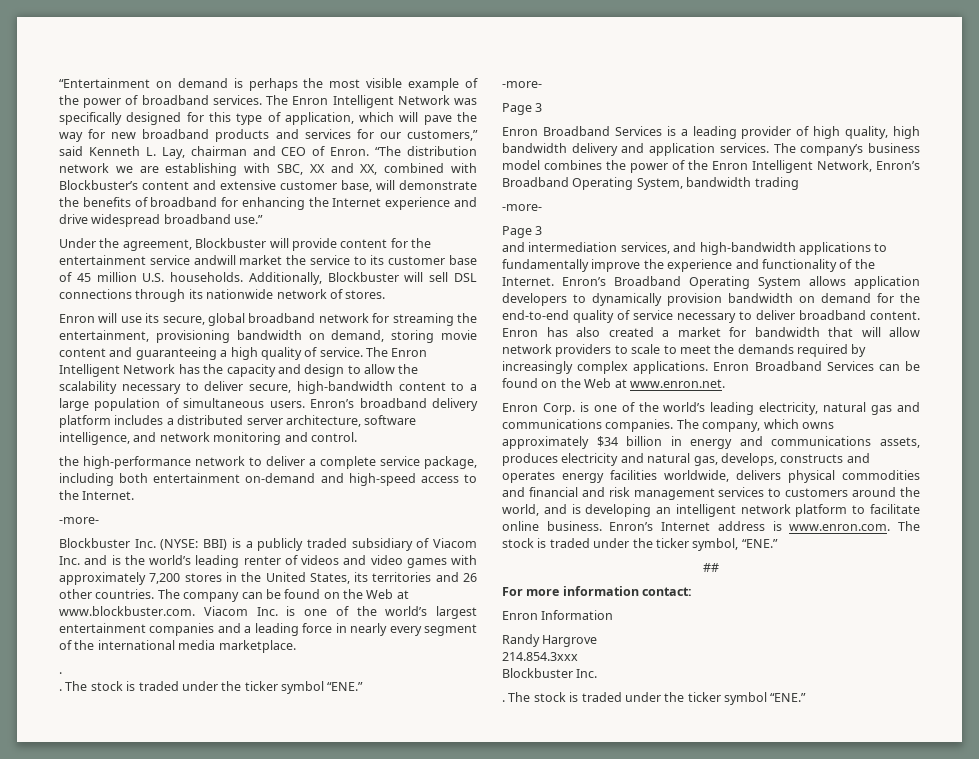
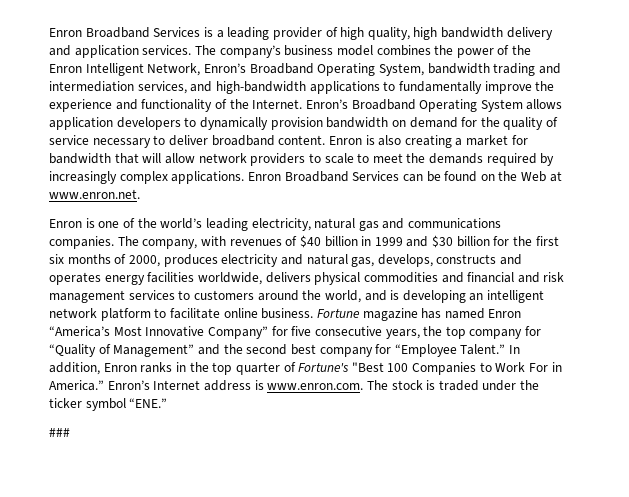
- “Entertainment on demand is perhaps the most visible example of the power of broadband services. The Enron Intelligent Network was specifically designed for this type of application, which will pave the way for new broadband products and services for our customers,” said Kenneth L. Lay, chairman and CEO of Enron. “The distribution network we are establishing with SBC, XX and XX, combined with Blockbuster’s content and extensive customer base, will demonstrate the benefits of broadband for enhancing the Internet experience and drive widespread broadband use.”
- Under the agreement, Blockbuster will provide content for the entertainment service andwill market the service to its customer base of 45 million U.S. households. Additionally, Blockbuster will sell DSL connections through its nationwide network of stores.
- Enron will use its secure, global broadband network for streaming the entertainment, provisioning bandwidth on demand, storing movie content and guaranteeing a high quality of service. The Enron Intelligent Network has the capacity and design to allow the scalability necessary to deliver secure, high-bandwidth content to a large population of simultaneous users. Enron’s broadband delivery platform includes a distributed server architecture, software intelligence, and network monitoring and control.
- the high-performance network to deliver a complete service package, including both entertainment on-demand and high-speed access to the Internet.
- -more-
- Blockbuster Inc. (NYSE: BBI) is a publicly traded subsidiary of Viacom Inc. and is the world’s leading renter of videos and video games with approximately 7,200 stores in the United States, its territories and 26 other countries. The company can be found on the Web at www.blockbuster.com. Viacom Inc. is one of the world’s largest entertainment companies and a leading force in nearly every segment of the international media marketplace.
- .
- . The stock is traded under the ticker symbol “ENE.”
- -more-
- Page 3
- The company’s business model combines the power of the Enron Intelligent Network, Enron’s Broadband Operating System, bandwidth trading
- -more-
- Page 3
- and intermediation services, and high-bandwidth applications to fundamentally improve the experience and functionality of the Internet.
+ The company’s business model combines the power of the Enron Intelligent Network, Enron’s Broadband Operating System, bandwidth trading and intermediation services, and high-bandwidth applications to fundamentally improve the experience and functionality of the Internet.
- Enron’s Broadband Operating System allows application developers to dynamically provision bandwidth on demand for the end-to-end quality of service necessary to deliver broadband content.
+ Enron’s Broadband Operating System allows application developers to dynamically provision bandwidth on demand for the quality of service necessary to deliver broadband content.
- Enron has also created a market for bandwidth that will allow network providers to scale to meet the demands required by increasingly complex applications.
+ Enron is also creating a market for bandwidth that will allow network providers to scale to meet the demands required by increasingly complex applications.
- Enron Corp. is one of the world’s leading electricity, natural gas and communications companies.
+ Enron is one of the world’s leading electricity, natural gas and communications companies.
- The company, which owns approximately $34 billion in energy and communications assets, produces electricity and natural gas, develops, constructs and operates energy facilities worldwide, delivers physical commodities and financial and risk management services to customers around the world, and is developing an intelligent network platform to facilitate online business.
+ The company, with revenues of $40 billion in 1999 and $30 billion for the first six months of 2000, produces electricity and natural gas, develops, constructs and operates energy facilities worldwide, delivers physical commodities and financial and risk management services to customers around the world, and is developing an intelligent network platform to facilitate online business.
+ Fortune magazine has named Enron “America’s Most Innovative Company” for five consecutive years, the top company for “Quality of Management” and the second best company for “Employee Talent.” In addition, Enron ranks in the top quarter of Fortune's "Best 100 Companies to Work For in America.”
- Enron’s Internet address is www.enron.com. The stock is traded under the ticker symbol, “ENE.”
- ##
- For more information contact:
- Enron Information
- Randy Hargrove
- 214.854.3xxx
- Blockbuster Inc.
- . The stock is traded under the ticker symbol “ENE.”
+ Enron’s Internet address is www.enron.com. The stock is traded under the ticker symbol “ENE.”
+ ###

